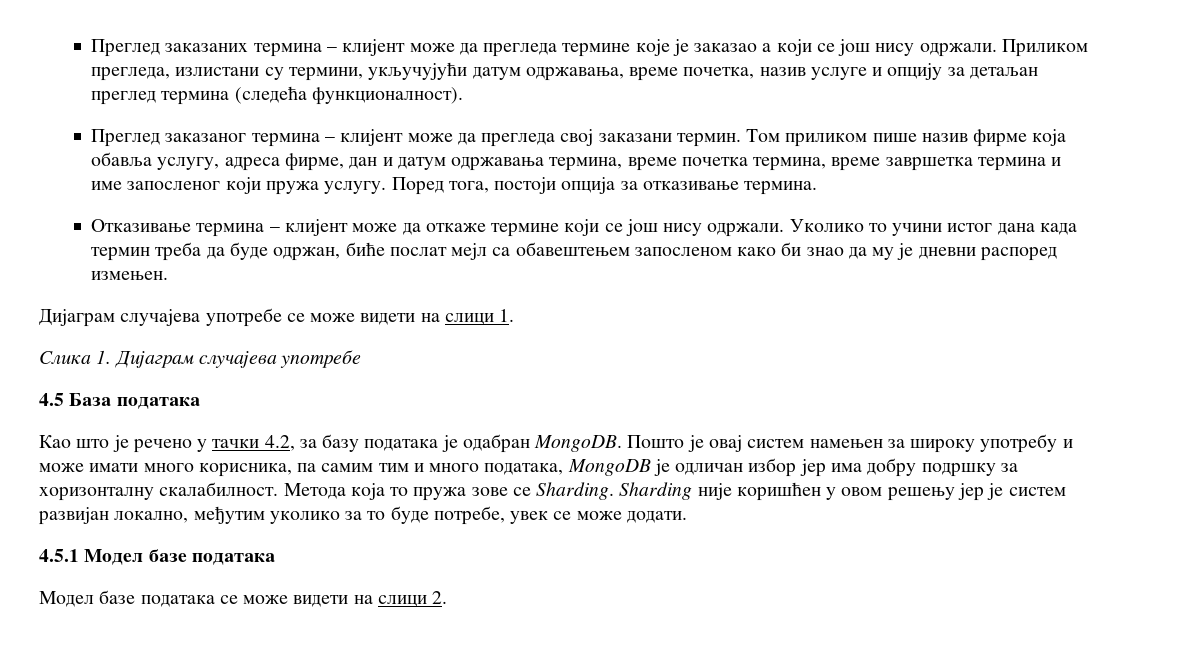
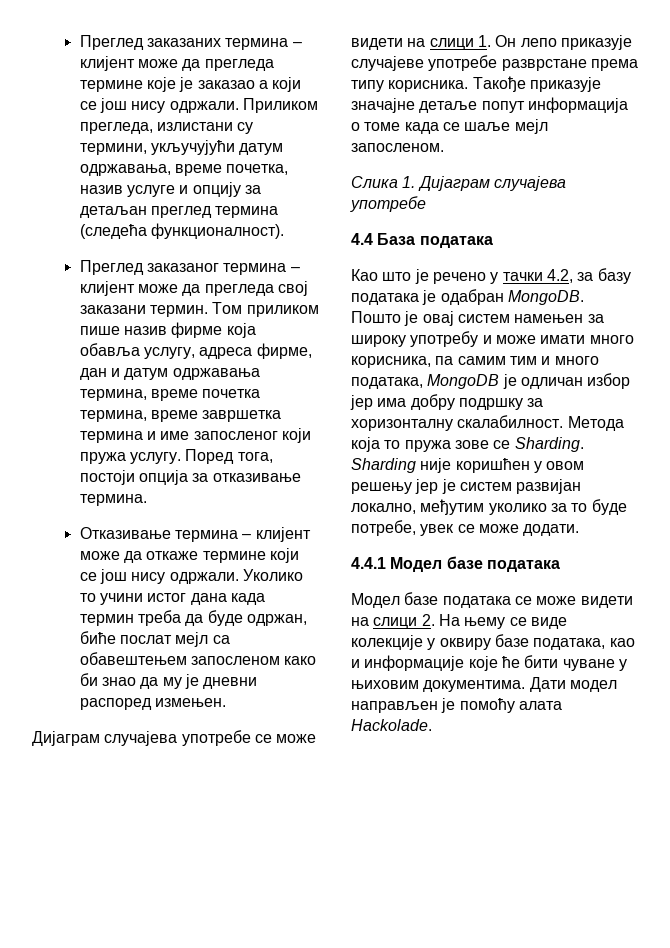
- Дијаграм случајева употребе се може видети на слици 1.
+ Дијаграм случајева употребе се може видети на слици 1. Он лепо приказује случајеве употребе разврстане према типу корисника. Такође приказује значајне детаље попут информација о томе када се шаље мејл запосленом.
- 4.5 База података
+ 4.4 База података
- 4.5.1 Модел базе података
+ 4.4.1 Модел базе података
- Модел базе података се може видети на слици 2.
+ Модел базе података се може видети на слици 2. На њему се виде колекције у оквиру базе података, као и информације које ће бити чуване у њиховим документима. Дати модел направљен је помоћу алата Hackolade.

